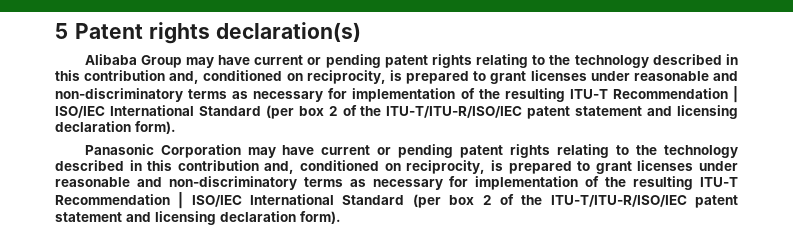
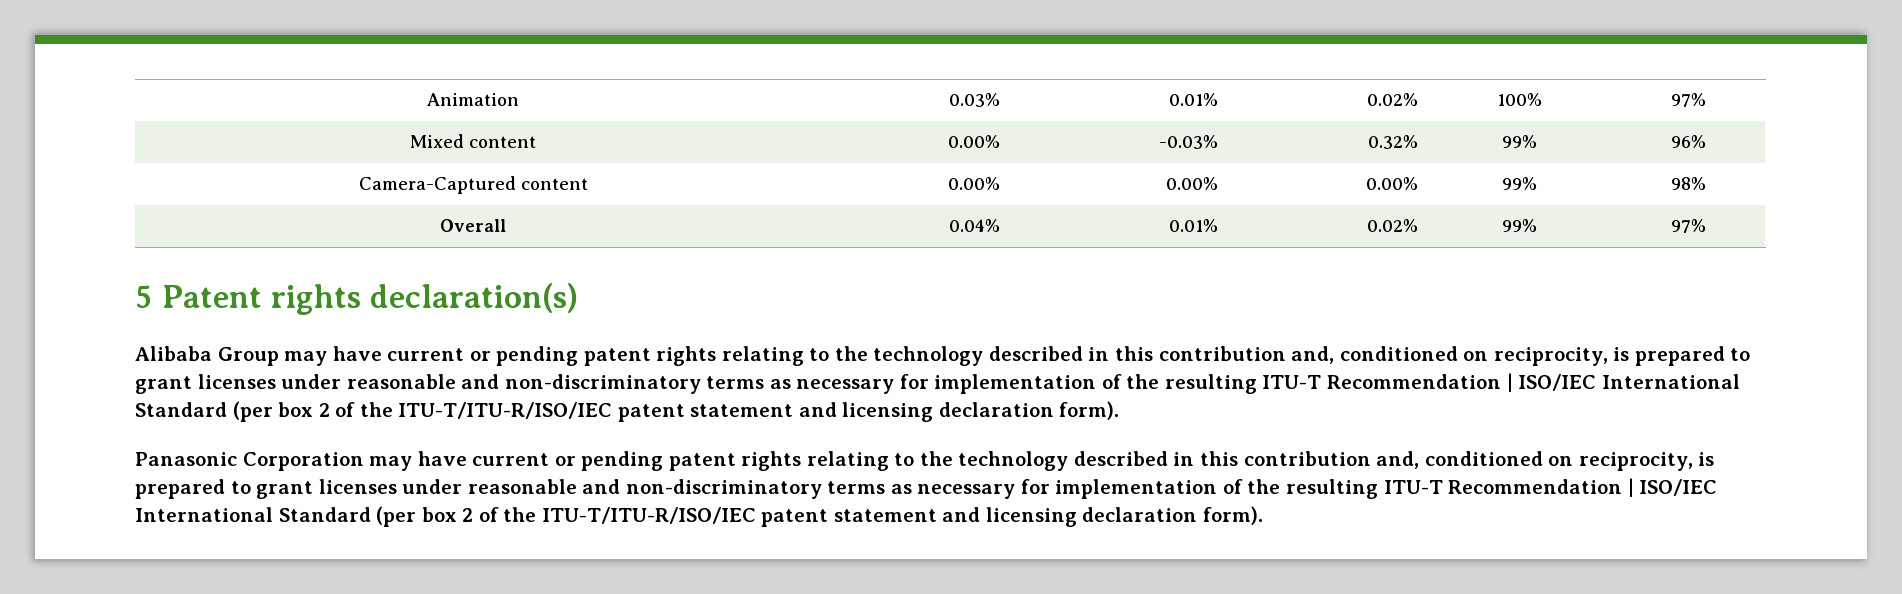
+ Animation | 0.03% | 0.01% | 0.02% | 100% | 97%
+ Mixed content | 0.00% | -0.03% | 0.32% | 99% | 96%
+ Camera-Captured content | 0.00% | 0.00% | 0.00% | 99% | 98%
+ Overall | 0.04% | 0.01% | 0.02% | 99% | 97%

